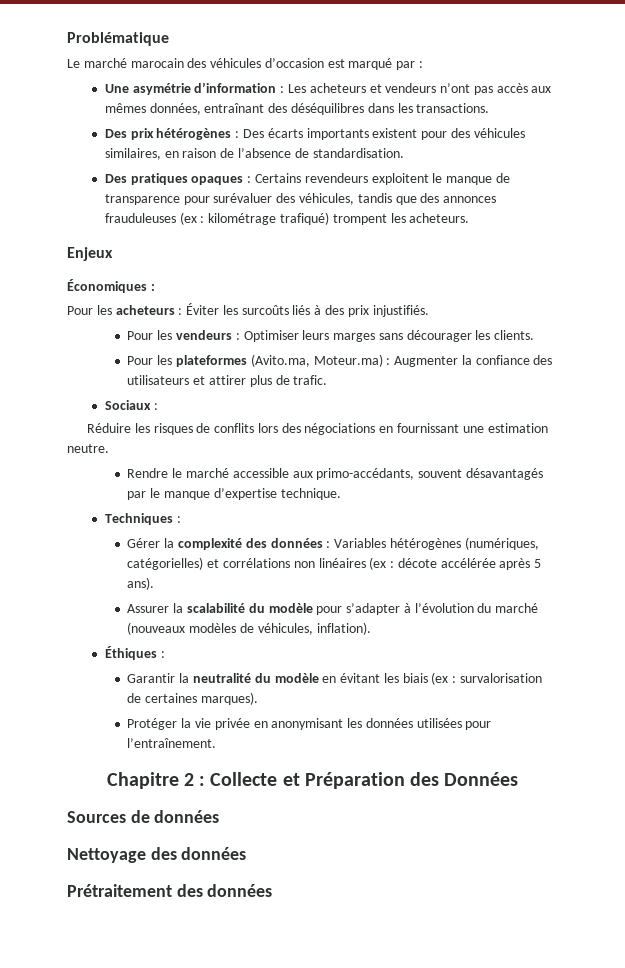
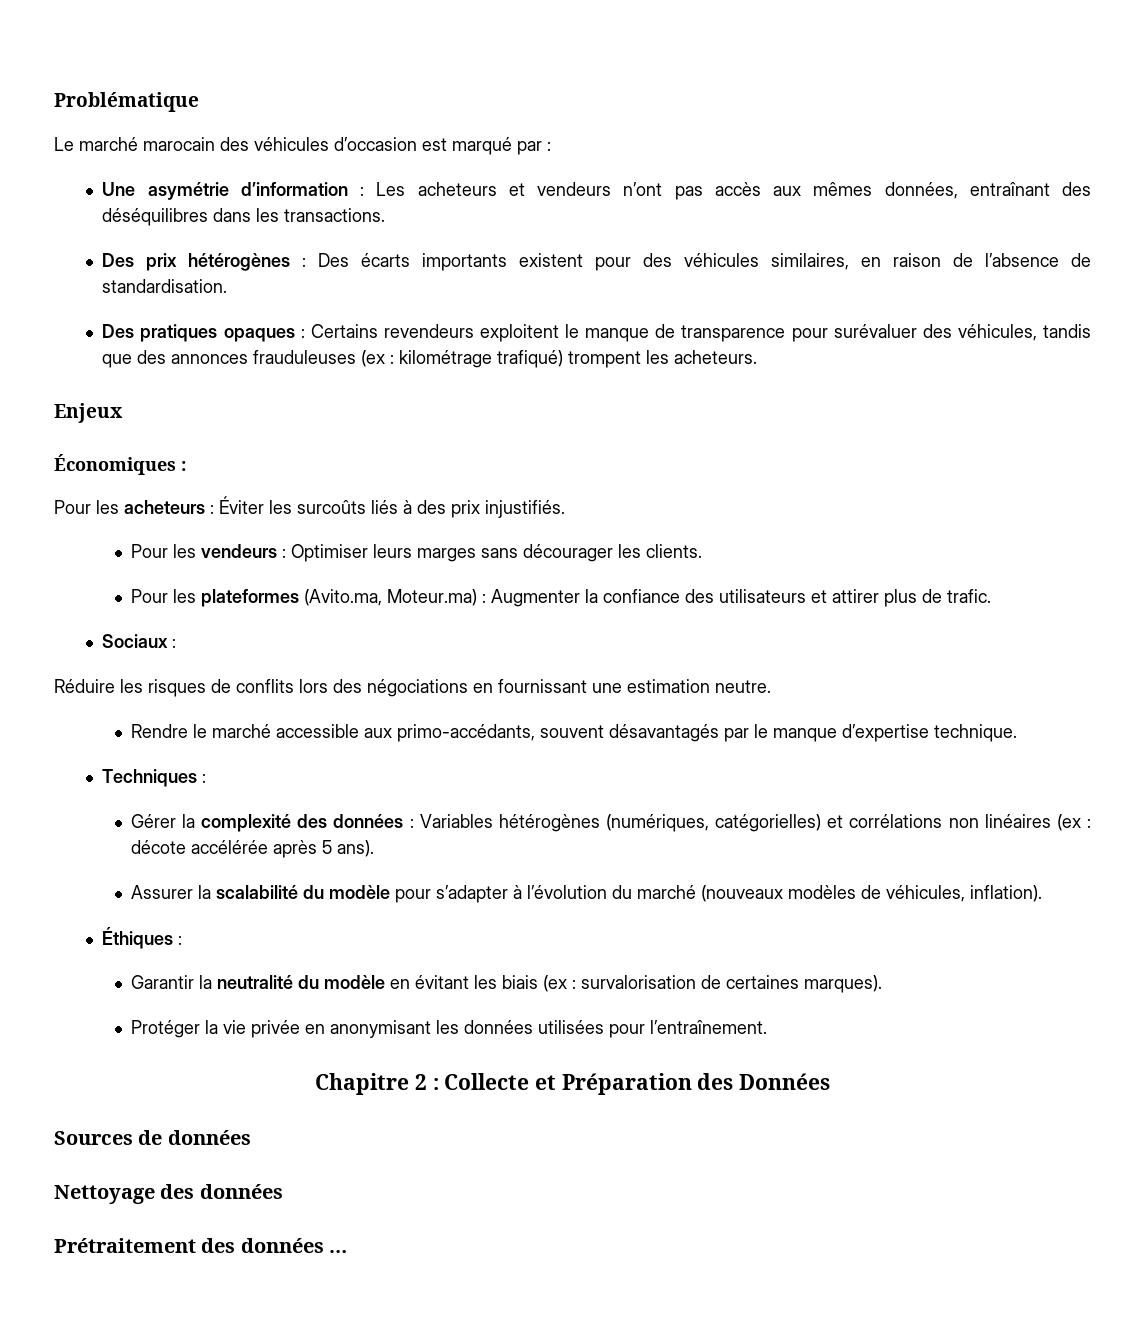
- Prétraitement des données
+ Prétraitement des données …

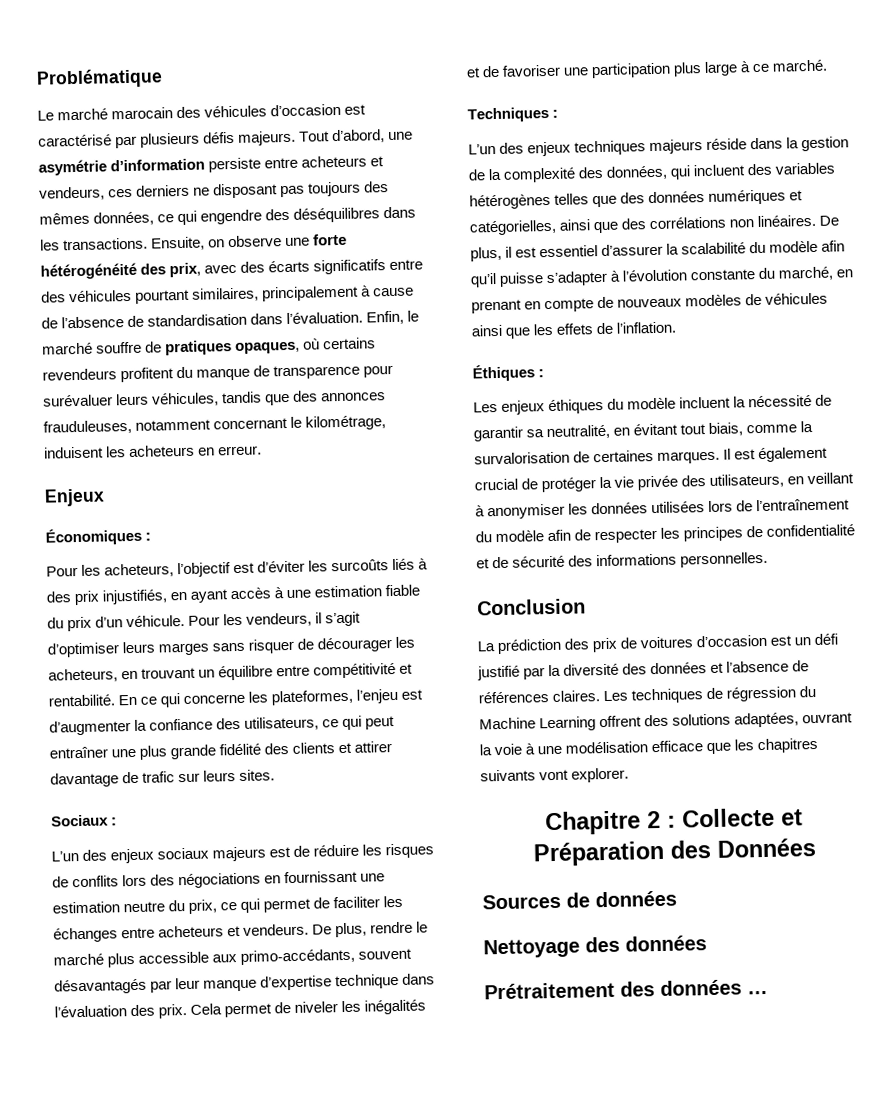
- Le marché marocain des véhicules d’occasion est marqué par :
- Une asymétrie d’information : Les acheteurs et vendeurs n’ont pas accès aux mêmes données, entraînant des déséquilibres dans les transactions.
- Des prix hétérogènes : Des écarts importants existent pour des véhicules similaires, en raison de l’absence de standardisation.
- Des pratiques opaques : Certains revendeurs exploitent le manque de transparence pour surévaluer des véhicules, tandis que des annonces frauduleuses (ex : kilométrage trafiqué) trompent les acheteurs.
+ Le marché marocain des véhicules d’occasion est caractérisé par plusieurs défis majeurs. Tout d’abord, une asymétrie d’information persiste entre acheteurs et vendeurs, ces derniers ne disposant pas toujours des mêmes données, ce qui engendre des déséquilibres dans les transactions. Ensuite, on observe une forte hétérogénéité des prix, avec des écarts significatifs entre des véhicules pourtant similaires, principalement à cause de l’absence de standardisation dans l’évaluation. Enfin, le marché souffre de pratiques opaques, où certains revendeurs profitent du manque de transparence pour surévaluer leurs véhicules, tandis que des annonces frauduleuses, notamment concernant le kilométrage, induisent les acheteurs en erreur.
- Pour les acheteurs : Éviter les surcoûts liés à des prix injustifiés.
- Pour les vendeurs : Optimiser leurs marges sans décourager les clients.
- Pour les plateformes (Avito.ma, Moteur.ma) : Augmenter la confiance des utilisateurs et attirer plus de trafic.
+ Pour les acheteurs, l’objectif est d’éviter les surcoûts liés à des prix injustifiés, en ayant accès à une estimation fiable du prix d’un véhicule. Pour les vendeurs, il s’agit d’optimiser leurs marges sans risquer de décourager les acheteurs, en trouvant un équilibre entre compétitivité et rentabilité. En ce qui concerne les plateformes, l’enjeu est d’augmenter la confiance des utilisateurs, ce qui peut entraîner une plus grande fidélité des clients et attirer davantage de trafic sur leurs sites.
  Sociaux :
- Réduire les risques de conflits lors des négociations en fournissant une estimation neutre.
- Rendre le marché accessible aux primo-accédants, souvent désavantagés par le manque d’expertise technique.
+ L’un des enjeux sociaux majeurs est de réduire les risques de conflits lors des négociations en fournissant une estimation neutre du prix, ce qui permet de faciliter les échanges entre acheteurs et vendeurs. De plus, rendre le marché plus accessible aux primo-accédants, souvent désavantagés par leur manque d’expertise technique dans l’évaluation des prix. Cela permet de niveler les inégalités et de favoriser une participation plus large à ce marché.
  Techniques :
- Gérer la complexité des données : Variables hétérogènes (numériques, catégorielles) et corrélations non linéaires (ex : décote accélérée après 5 ans).
- Assurer la scalabilité du modèle pour s’adapter à l’évolution du marché (nouveaux modèles de véhicules, inflation).
+ L’un des enjeux techniques majeurs réside dans la gestion de la complexité des données, qui incluent des variables hétérogènes telles que des données numériques et catégorielles, ainsi que des corrélations non linéaires. De plus, il est essentiel d’assurer la scalabilité du modèle afin qu’il puisse s’adapter à l’évolution constante du marché, en prenant en compte de nouveaux modèles de véhicules ainsi que les effets de l’inflation.
  Éthiques :
- Garantir la neutralité du modèle en évitant les biais (ex : survalorisation de certaines marques).
- Protéger la vie privée en anonymisant les données utilisées pour l’entraînement.
+ Les enjeux éthiques du modèle incluent la nécessité de garantir sa neutralité, en évitant tout biais, comme la survalorisation de certaines marques. Il est également crucial de protéger la vie privée des utilisateurs, en veillant à anonymiser les données utilisées lors de l’entraînement du modèle afin de respecter les principes de confidentialité et de sécurité des informations personnelles.
+ Conclusion
+ La prédiction des prix de voitures d’occasion est un défi justifié par la diversité des données et l’absence de références claires. Les techniques de régression du Machine Learning offrent des solutions adaptées, ouvrant la voie à une modélisation efficace que les chapitres suivants vont explorer.

